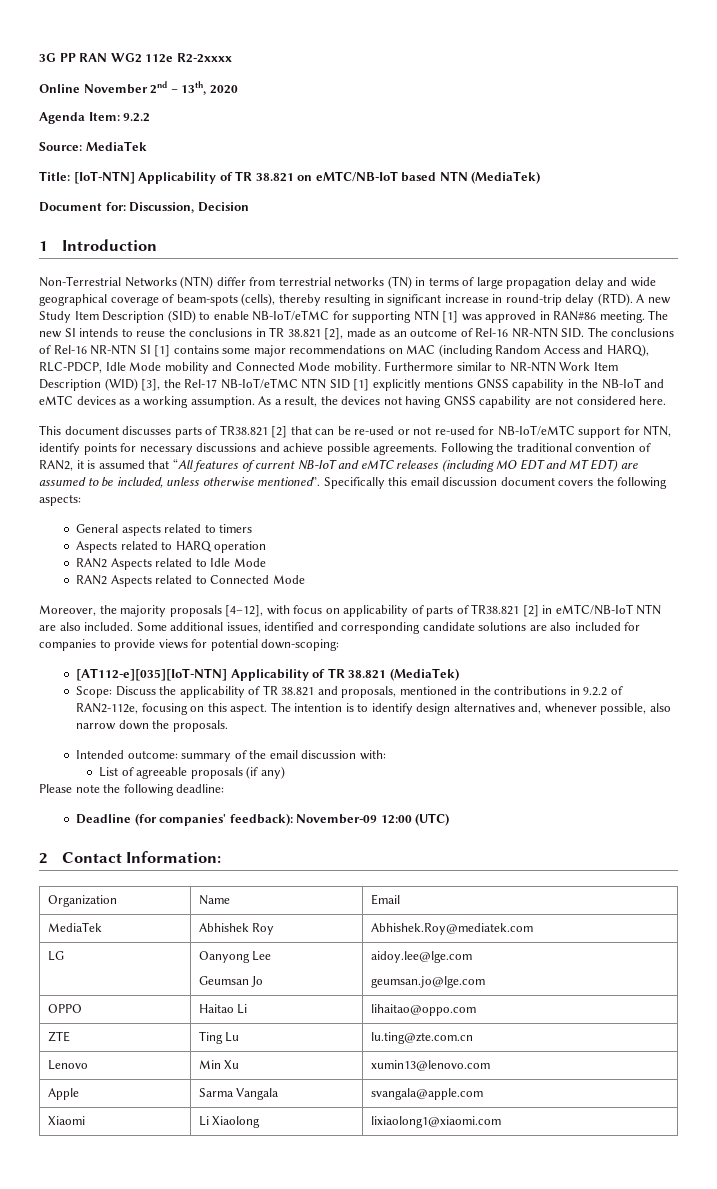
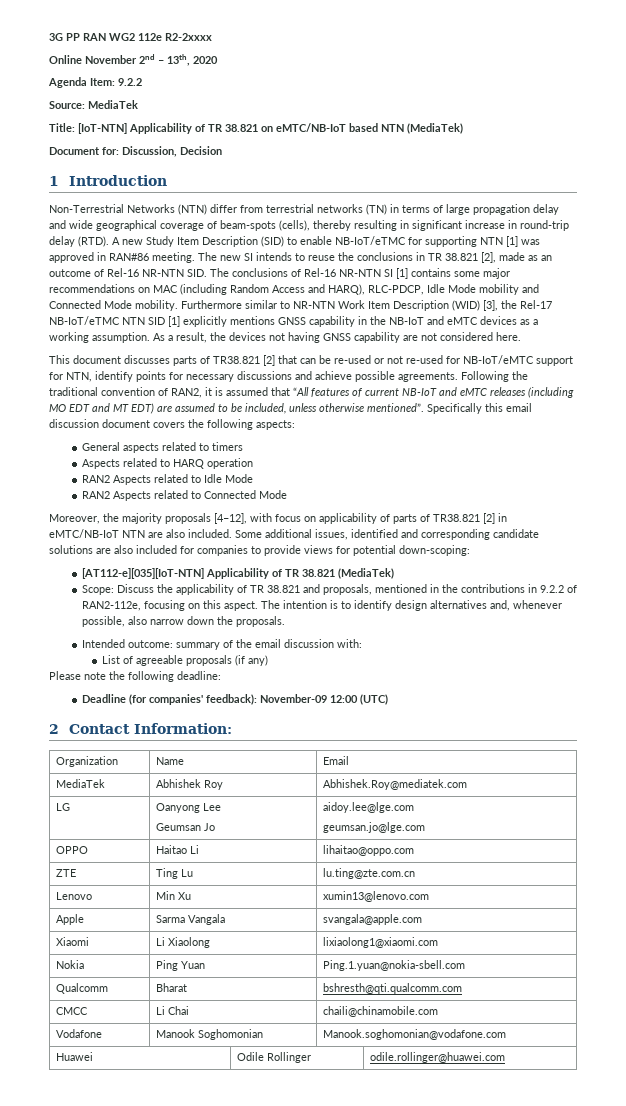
+ Nokia | Ping Yuan | Ping.1.yuan@nokia-sbell.com
+ Qualcomm | Bharat | bshresth@qti.qualcomm.com
+ CMCC | Li Chai | chaili@chinamobile.com
+ Vodafone | Manook Soghomonian | Manook.soghomonian@vodafone.com
+ Huawei | Odile Rollinger | odile.rollinger@huawei.com

